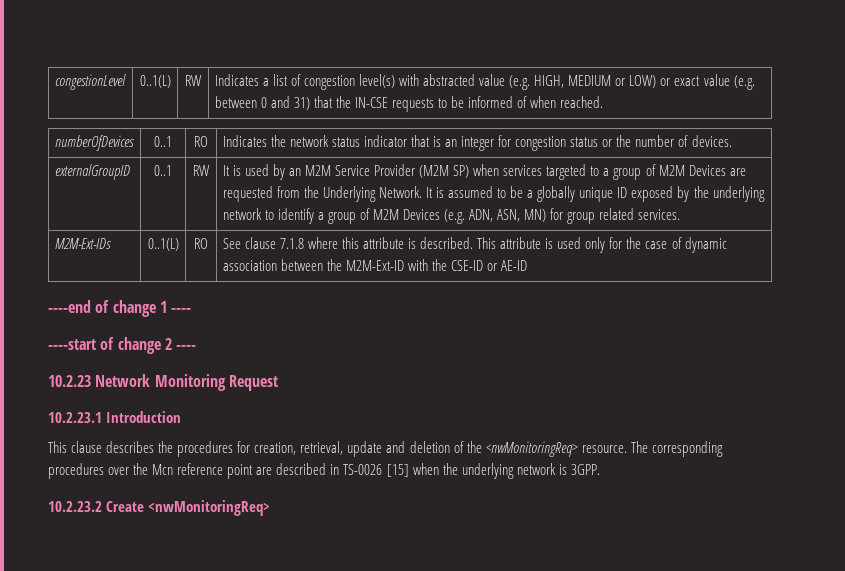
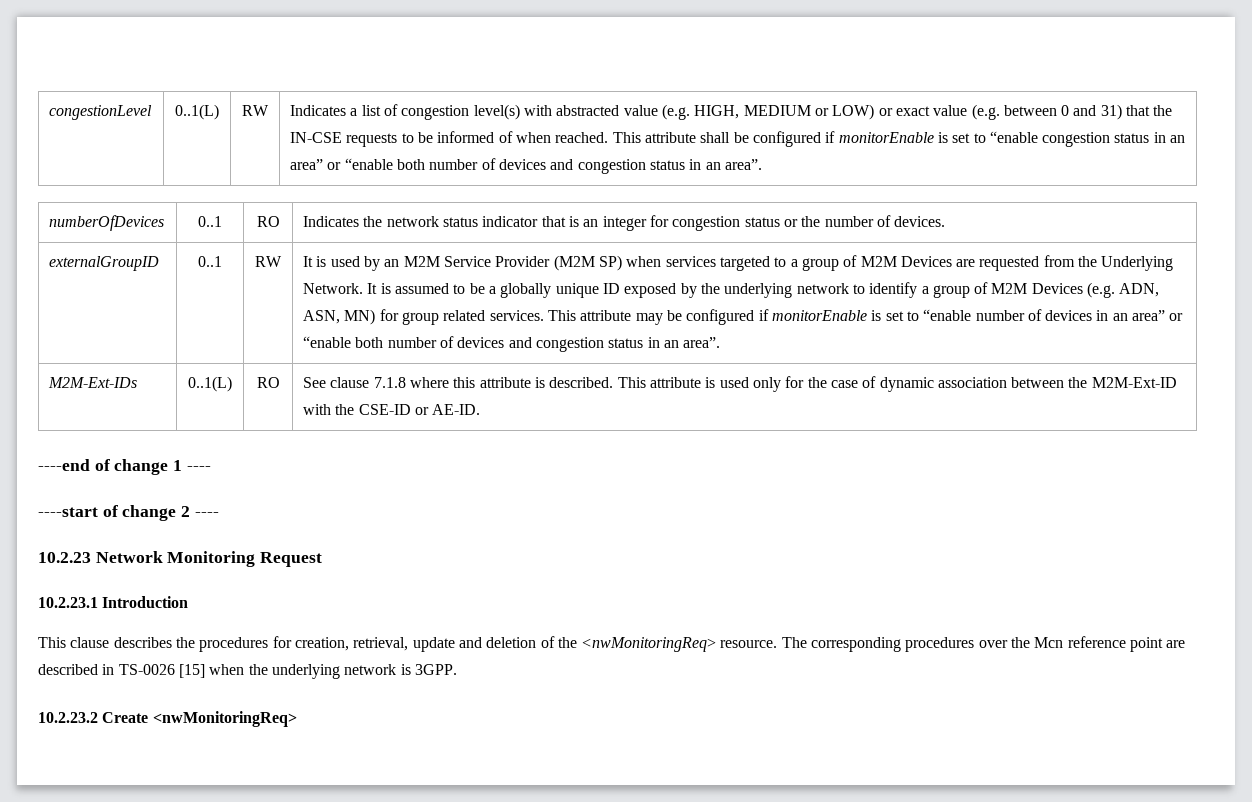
+ This attribute shall be configured if monitorEnable is set to “enable congestion status in an area” or “enable both number of devices and congestion status in an area”.
+ This attribute may be configured if monitorEnable is set to “enable number of devices in an area” or “enable both number of devices and congestion status in an area”.
- M2M-Ext-IDs | 0..1(L) | RO | See clause 7.1.8 where this attribute is described. This attribute is used only for the case of dynamic association between the M2M-Ext-ID with the CSE-ID or AE-ID
+ M2M-Ext-IDs | 0..1(L) | RO | See clause 7.1.8 where this attribute is described. This attribute is used only for the case of dynamic association between the M2M-Ext-ID with the CSE-ID or AE-ID.

